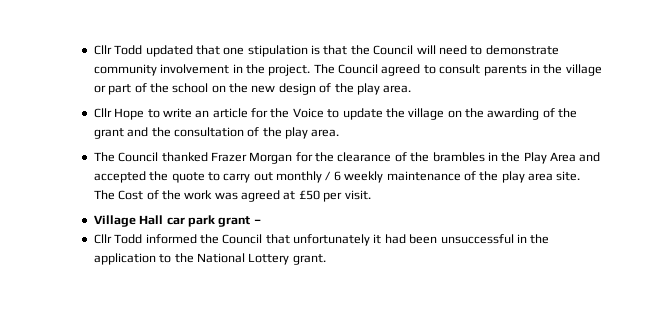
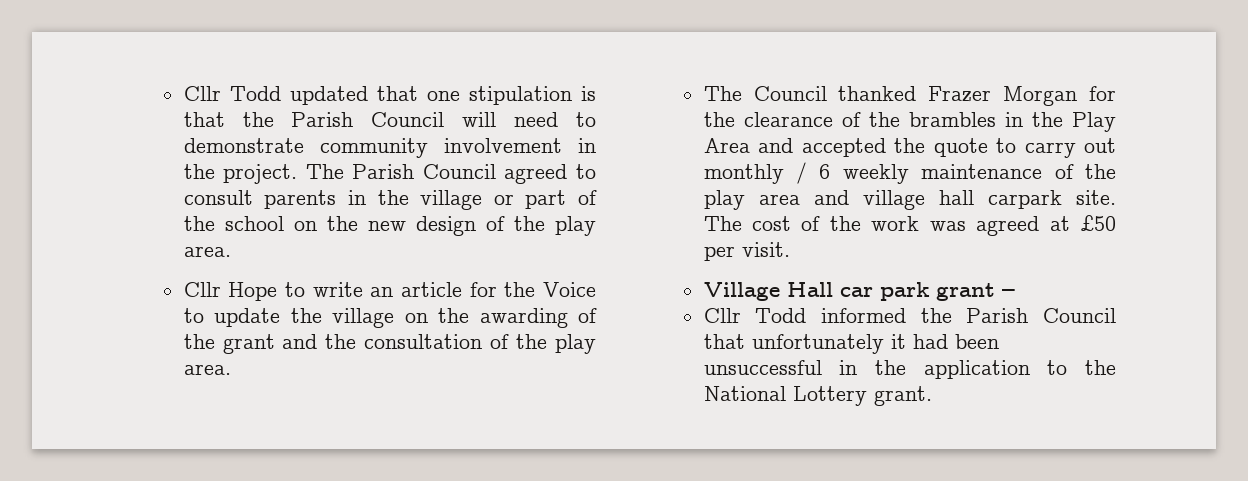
- Cllr Todd updated that one stipulation is that the Council will need to demonstrate community involvement in the project.
+ Cllr Todd updated that one stipulation is that the Parish Council will need to demonstrate community involvement in the project.
- The Council agreed to consult parents in the village or part of the school on the new design of the play area.
+ The Parish Council agreed to consult parents in the village or part of the school on the new design of the play area.
- The Council thanked Frazer Morgan for the clearance of the brambles in the Play Area and accepted the quote to carry out monthly / 6 weekly maintenance of the play area site.
+ The Council thanked Frazer Morgan for the clearance of the brambles in the Play Area and accepted the quote to carry out monthly / 6 weekly maintenance of the play area and village hall carpark site.
- The Cost of the work was agreed at £50 per visit.
+ The cost of the work was agreed at £50 per visit.
- Cllr Todd informed the Council that unfortunately it had been unsuccessful in the application to the National Lottery grant.
+ Cllr Todd informed the Parish Council that unfortunately it had been unsuccessful in the application to the National Lottery grant.

